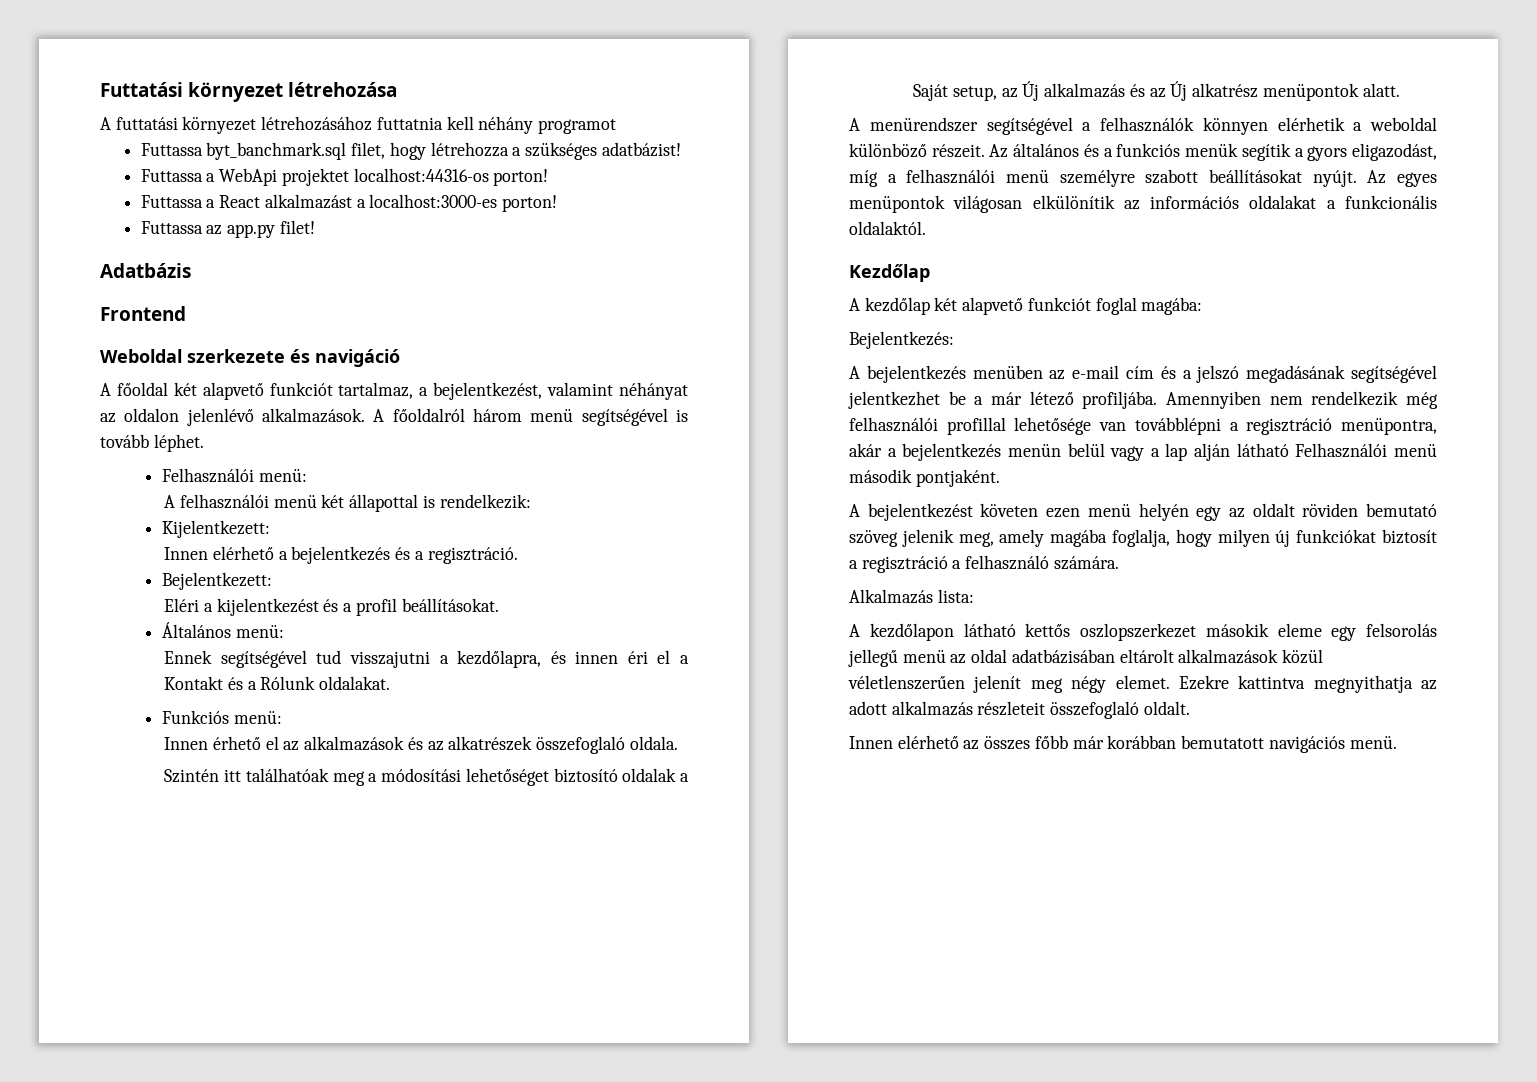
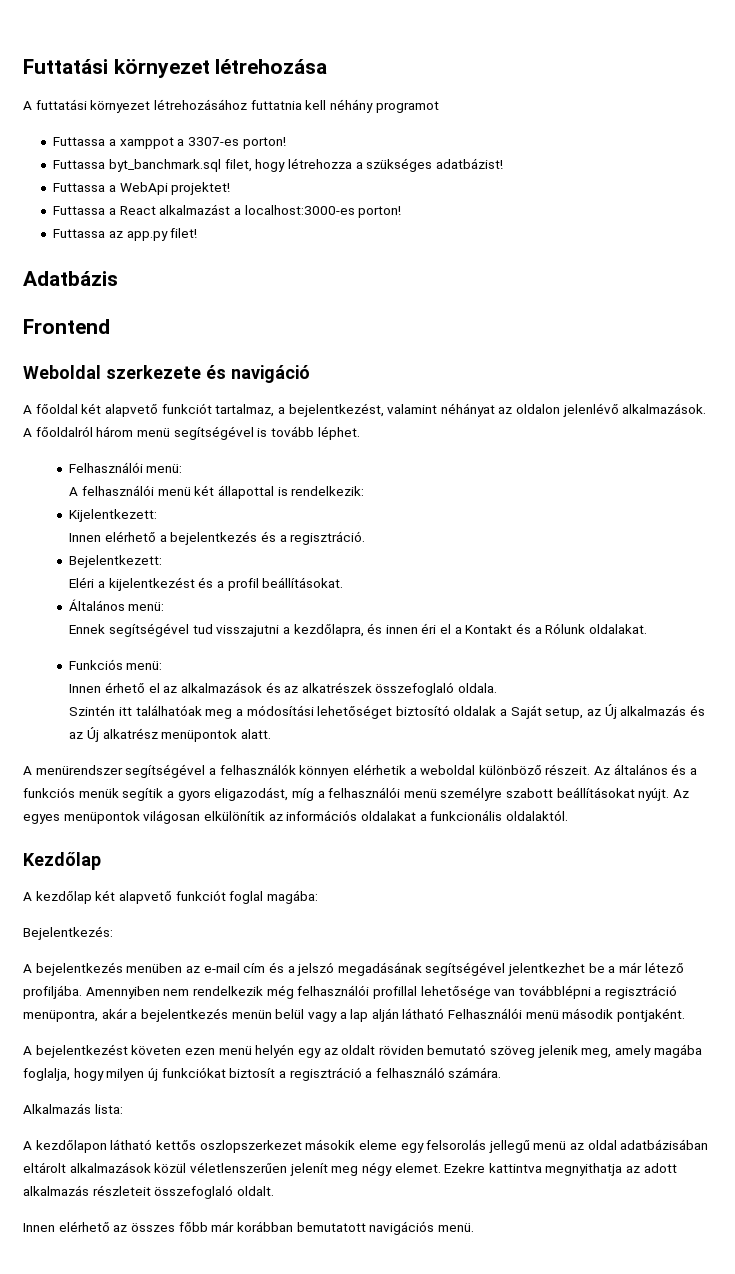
+ Futtassa a xamppot a 3307-es porton!
- Futtassa a WebApi projektet localhost:44316-os porton!
+ Futtassa a WebApi projektet!

